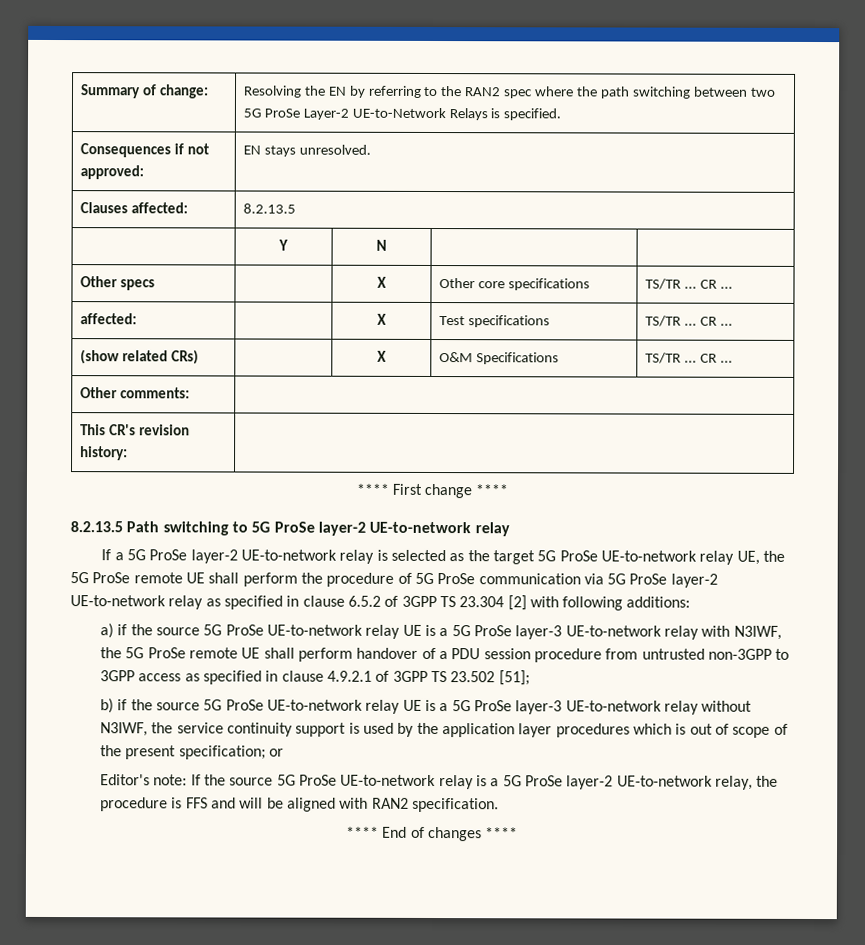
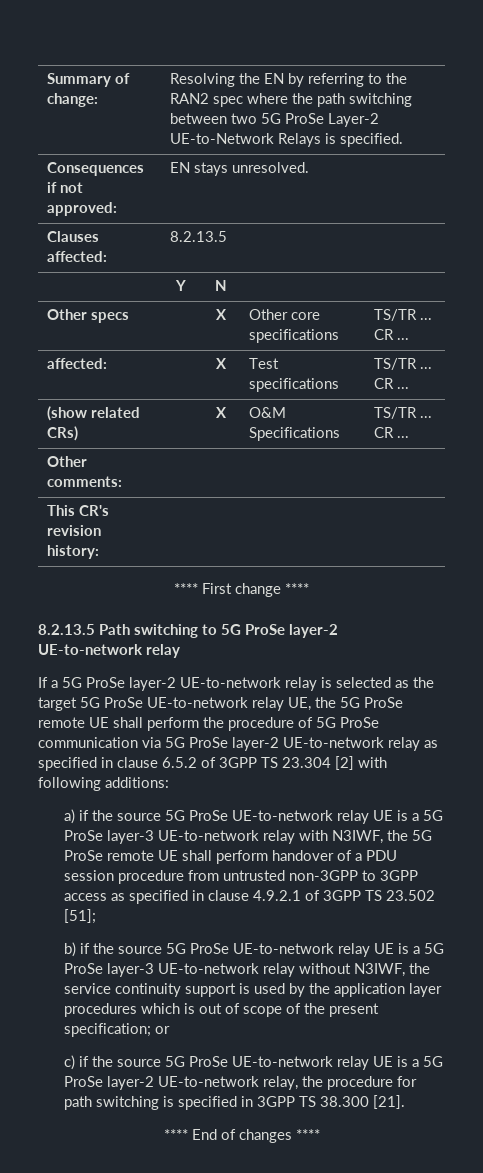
- Editor's note: If the source 5G ProSe UE-to-network relay is a 5G ProSe layer-2 UE-to-network relay, the procedure is FFS and will be aligned with RAN2 specification.
+ c) if the source 5G ProSe UE-to-network relay UE is a 5G ProSe layer-2 UE-to-network relay, the procedure for path switching is specified in 3GPP TS 38.300 [21].

